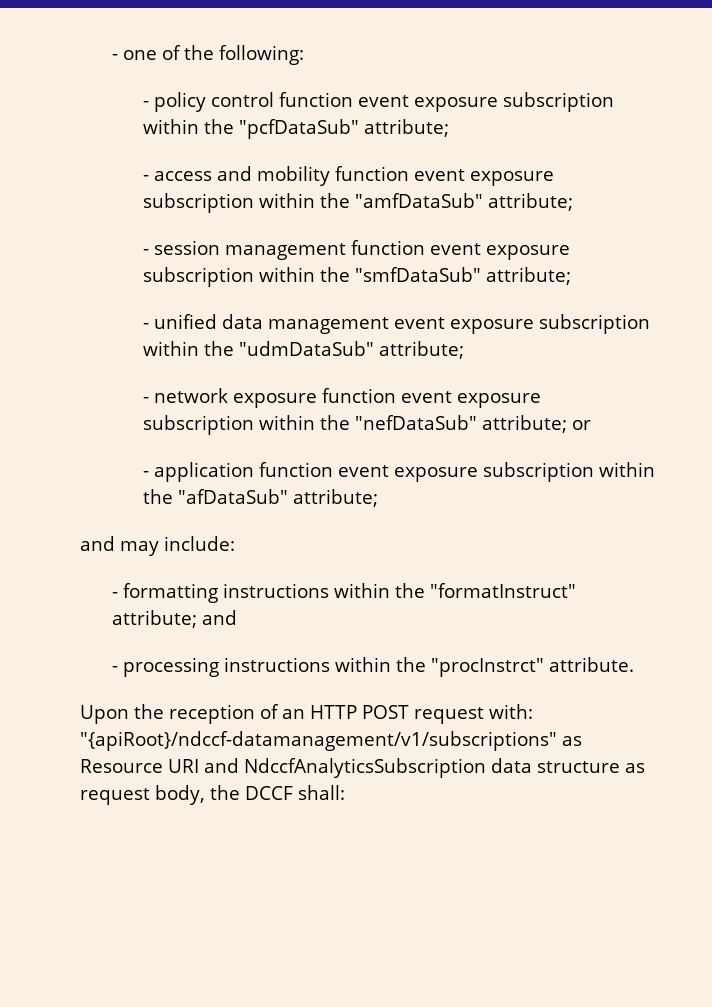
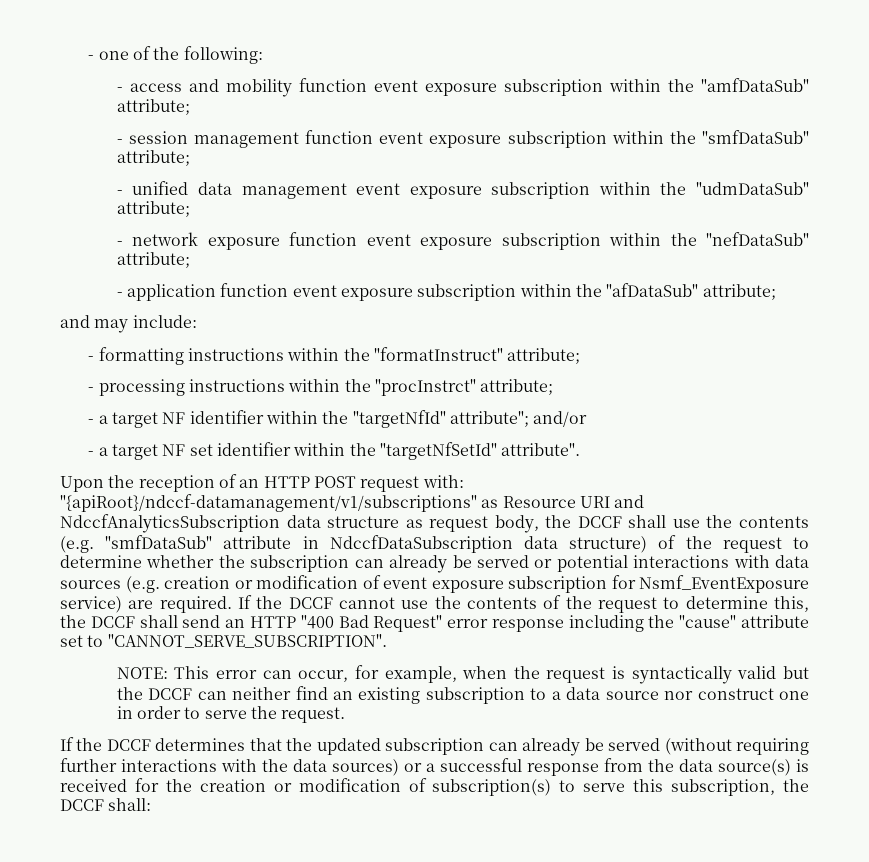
- - policy control function event exposure subscription within the "pcfDataSub" attribute;
- - network exposure function event exposure subscription within the "nefDataSub" attribute; or
+ - network exposure function event exposure subscription within the "nefDataSub" attribute;
- - formatting instructions within the "formatInstruct" attribute; and
+ - formatting instructions within the "formatInstruct" attribute;
- - processing instructions within the "procInstrct" attribute.
+ - processing instructions within the "procInstrct" attribute;
+ - a target NF identifier within the "targetNfId" attribute"; and/or
+ - a target NF set identifier within the "targetNfSetId" attribute".
- Upon the reception of an HTTP POST request with: "{apiRoot}/ndccf-datamanagement/v1/subscriptions" as Resource URI and NdccfAnalyticsSubscription data structure as request body, the DCCF shall:
+ Upon the reception of an HTTP POST request with: "{apiRoot}/ndccf-datamanagement/v1/subscriptions" as Resource URI and NdccfAnalyticsSubscription data structure as request body, the DCCF shall use the contents (e.g. "smfDataSub" attribute in NdccfDataSubscription data structure) of the request to determine whether the subscription can already be served or potential interactions with data sources (e.g. creation or modification of event exposure subscription for Nsmf_EventExposure service) are required. If the DCCF cannot use the contents of the request to determine this, the DCCF shall send an HTTP "400 Bad Request" error response including the "cause" attribute set to "CANNOT_SERVE_SUBSCRIPTION".
+ NOTE: This error can occur, for example, when the request is syntactically valid but the DCCF can neither find an existing subscription to a data source nor construct one in order to serve the request.
+ If the DCCF determines that the updated subscription can already be served (without requiring further interactions with the data sources) or a successful response from the data source(s) is received for the creation or modification of subscription(s) to serve this subscription, the DCCF shall:

